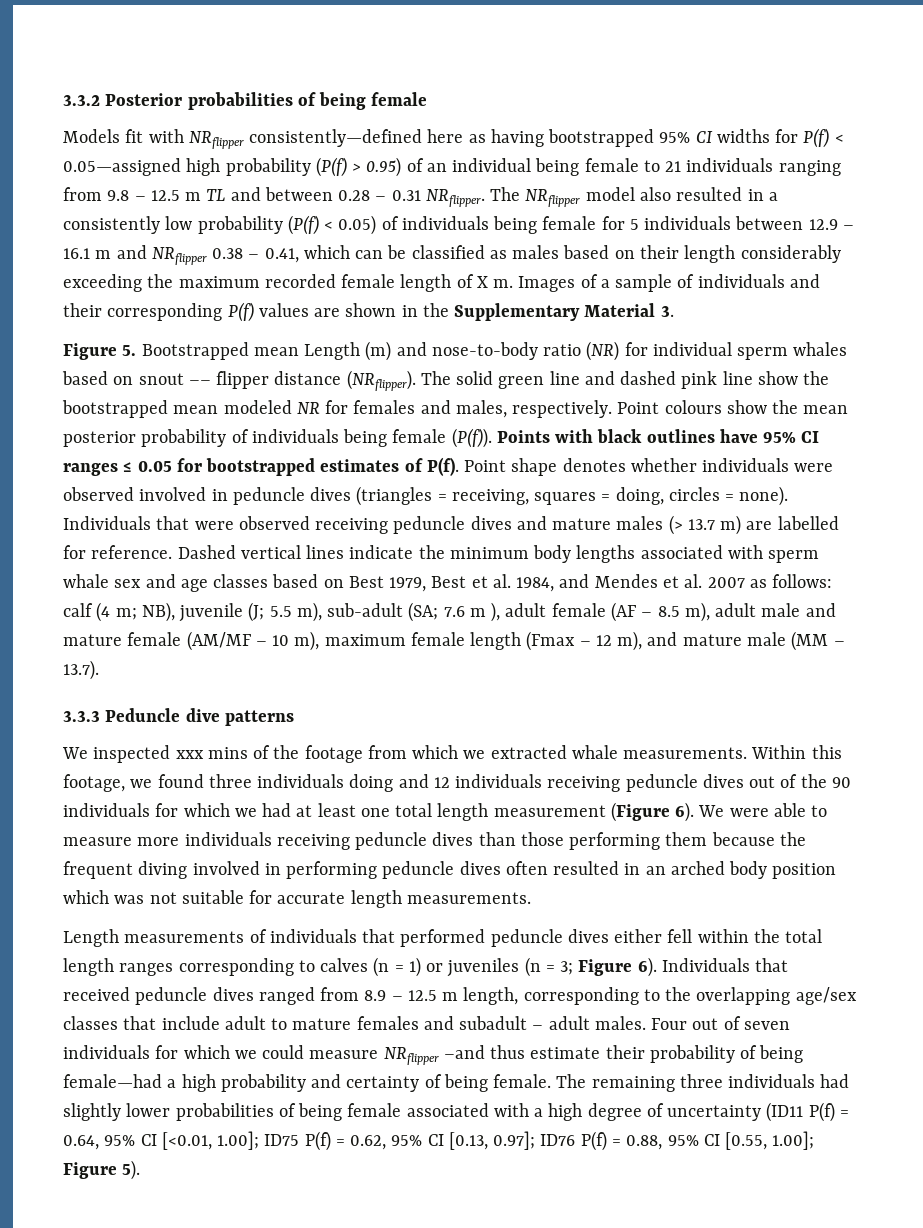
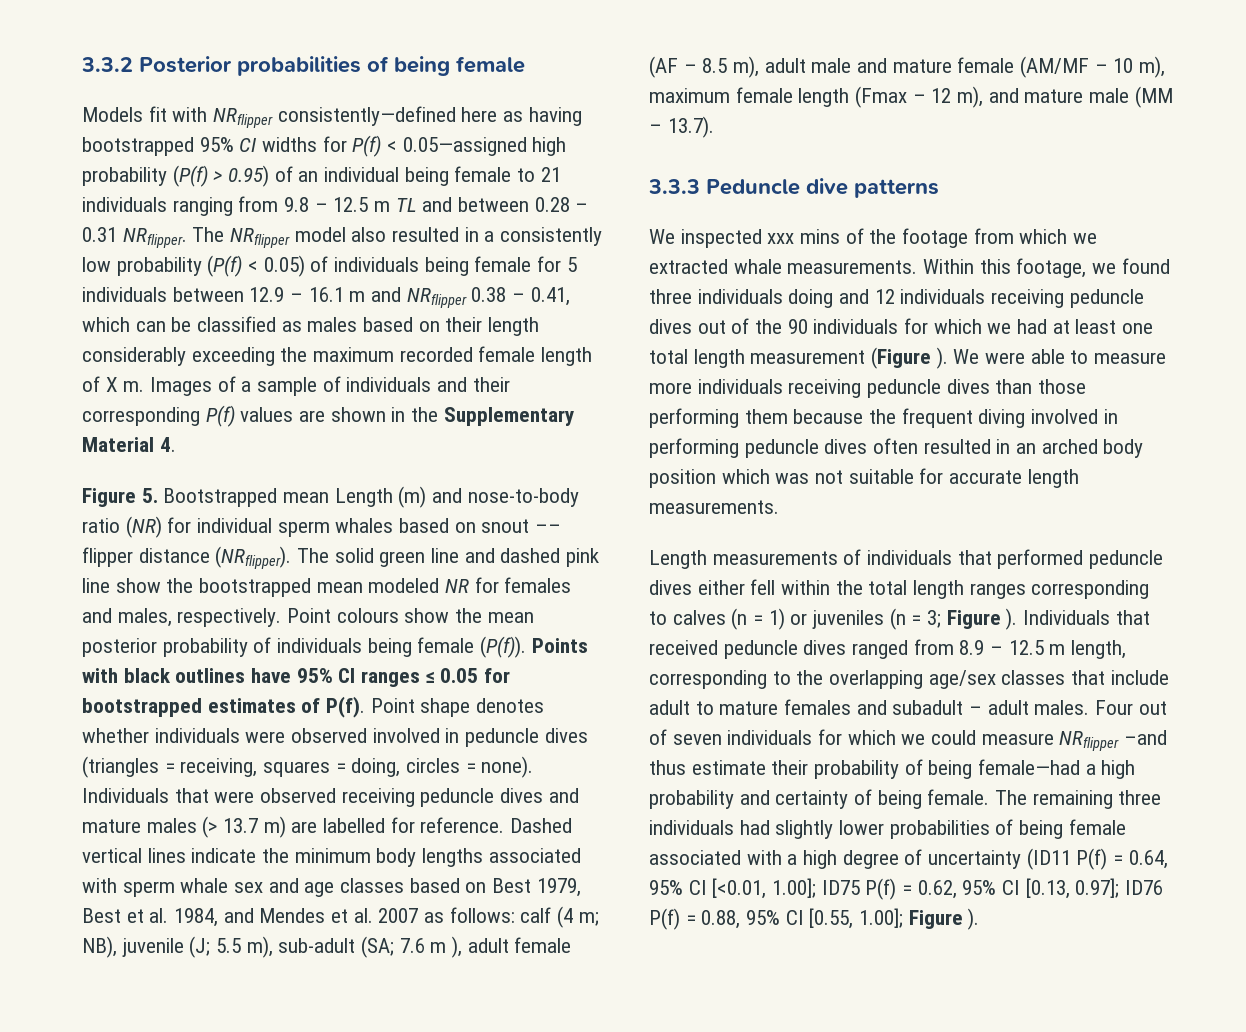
- Images of a sample of individuals and their corresponding P(f) values are shown in the Supplementary Material 3.
+ Images of a sample of individuals and their corresponding P(f) values are shown in the Supplementary Material 4.
- Within this footage, we found three individuals doing and 12 individuals receiving peduncle dives out of the 90 individuals for which we had at least one total length measurement (Figure 6).
+ Within this footage, we found three individuals doing and 12 individuals receiving peduncle dives out of the 90 individuals for which we had at least one total length measurement (Figure ).
- Length measurements of individuals that performed peduncle dives either fell within the total length ranges corresponding to calves (n = 1) or juveniles (n = 3; Figure 6).
+ Length measurements of individuals that performed peduncle dives either fell within the total length ranges corresponding to calves (n = 1) or juveniles (n = 3; Figure ).
- The remaining three individuals had slightly lower probabilities of being female associated with a high degree of uncertainty (ID11 P(f) = 0.64, 95% CI [<0.01, 1.00]; ID75 P(f) = 0.62, 95% CI [0.13, 0.97]; ID76 P(f) = 0.88, 95% CI [0.55, 1.00]; Figure 5).
+ The remaining three individuals had slightly lower probabilities of being female associated with a high degree of uncertainty (ID11 P(f) = 0.64, 95% CI [<0.01, 1.00]; ID75 P(f) = 0.62, 95% CI [0.13, 0.97]; ID76 P(f) = 0.88, 95% CI [0.55, 1.00]; Figure ).

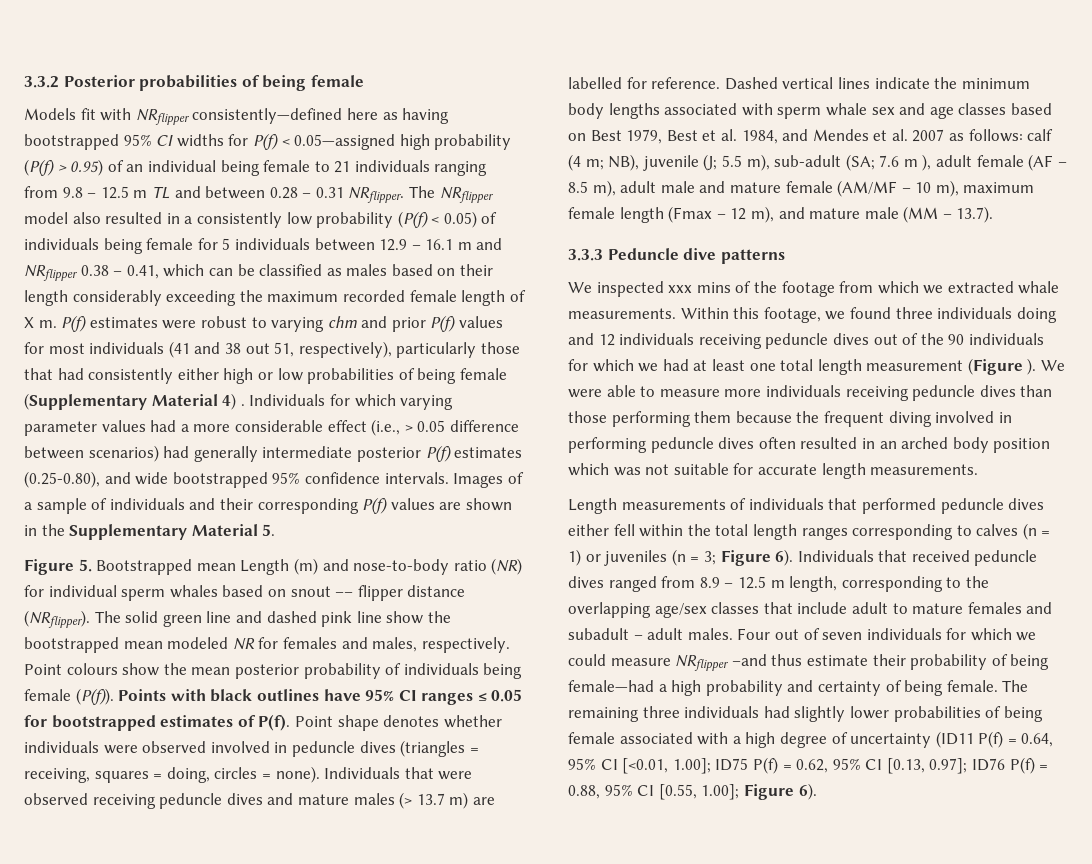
+ P(f) estimates were robust to varying chm and prior P(f) values for most individuals (41 and 38 out 51, respectively), particularly those that had consistently either high or low probabilities of being female (Supplementary Material 4) . Individuals for which varying parameter values had a more considerable effect (i.e., > 0.05 difference between scenarios) had generally intermediate posterior P(f) estimates (0.25-0.80), and wide bootstrapped 95% confidence intervals.
- Images of a sample of individuals and their corresponding P(f) values are shown in the Supplementary Material 4.
+ Images of a sample of individuals and their corresponding P(f) values are shown in the Supplementary Material 5.
- Length measurements of individuals that performed peduncle dives either fell within the total length ranges corresponding to calves (n = 1) or juveniles (n = 3; Figure ).
+ Length measurements of individuals that performed peduncle dives either fell within the total length ranges corresponding to calves (n = 1) or juveniles (n = 3; Figure 6).
- The remaining three individuals had slightly lower probabilities of being female associated with a high degree of uncertainty (ID11 P(f) = 0.64, 95% CI [<0.01, 1.00]; ID75 P(f) = 0.62, 95% CI [0.13, 0.97]; ID76 P(f) = 0.88, 95% CI [0.55, 1.00]; Figure ).
+ The remaining three individuals had slightly lower probabilities of being female associated with a high degree of uncertainty (ID11 P(f) = 0.64, 95% CI [<0.01, 1.00]; ID75 P(f) = 0.62, 95% CI [0.13, 0.97]; ID76 P(f) = 0.88, 95% CI [0.55, 1.00]; Figure 6).

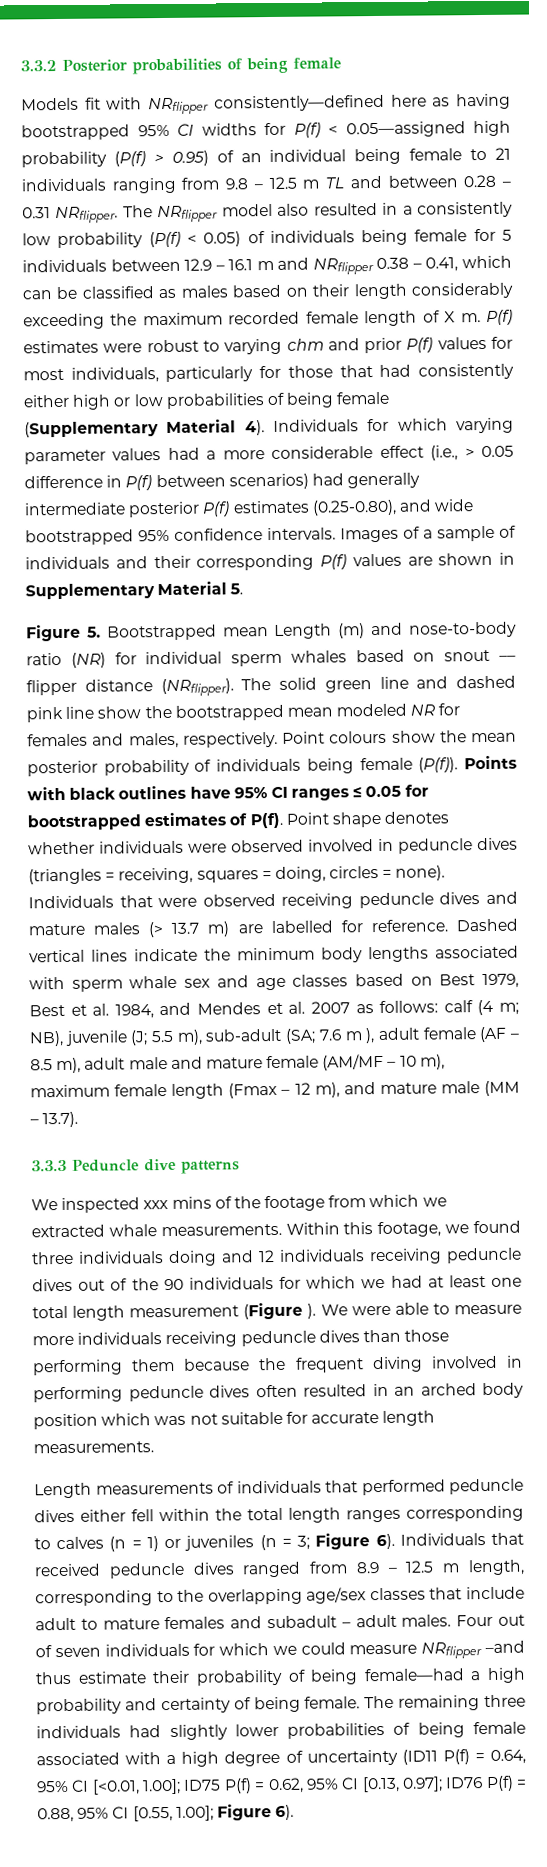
- P(f) estimates were robust to varying chm and prior P(f) values for most individuals (41 and 38 out 51, respectively), particularly those that had consistently either high or low probabilities of being female (Supplementary Material 4) .
+ P(f) estimates were robust to varying chm and prior P(f) values for most individuals, particularly for those that had consistently either high or low probabilities of being female (Supplementary Material 4).
- Individuals for which varying parameter values had a more considerable effect (i.e., > 0.05 difference between scenarios) had generally intermediate posterior P(f) estimates (0.25-0.80), and wide bootstrapped 95% confidence intervals.
+ Individuals for which varying parameter values had a more considerable effect (i.e., > 0.05 difference in P(f) between scenarios) had generally intermediate posterior P(f) estimates (0.25-0.80), and wide bootstrapped 95% confidence intervals.
- Images of a sample of individuals and their corresponding P(f) values are shown in the Supplementary Material 5.
+ Images of a sample of individuals and their corresponding P(f) values are shown in Supplementary Material 5.

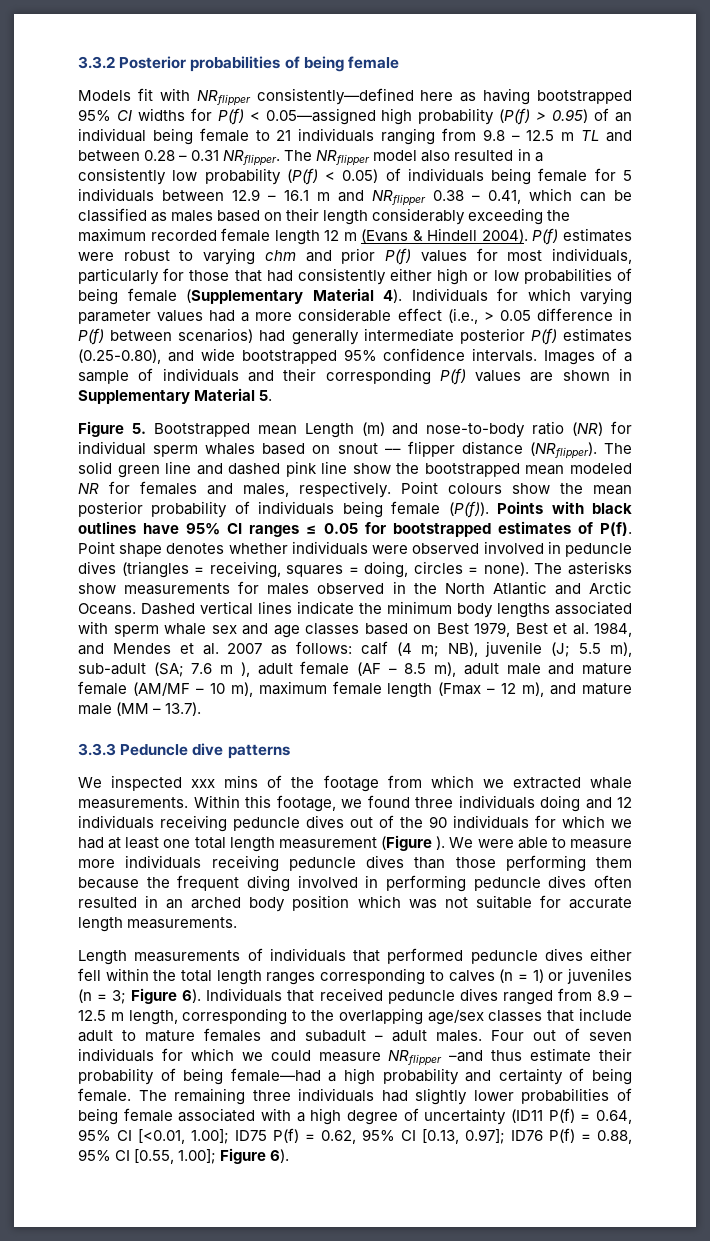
- The NRflipper model also resulted in a consistently low probability (P(f) < 0.05) of individuals being female for 5 individuals between 12.9 – 16.1 m and NRflipper 0.38 – 0.41, which can be classified as males based on their length considerably exceeding the maximum recorded female length of X m.
+ The NRflipper model also resulted in a consistently low probability (P(f) < 0.05) of individuals being female for 5 individuals between 12.9 – 16.1 m and NRflipper 0.38 – 0.41, which can be classified as males based on their length considerably exceeding the maximum recorded female length 12 m (Evans & Hindell 2004).
- Individuals that were observed receiving peduncle dives and mature males (> 13.7 m) are labelled for reference.
+ The asterisks show measurements for males observed in the North Atlantic and Arctic Oceans.

